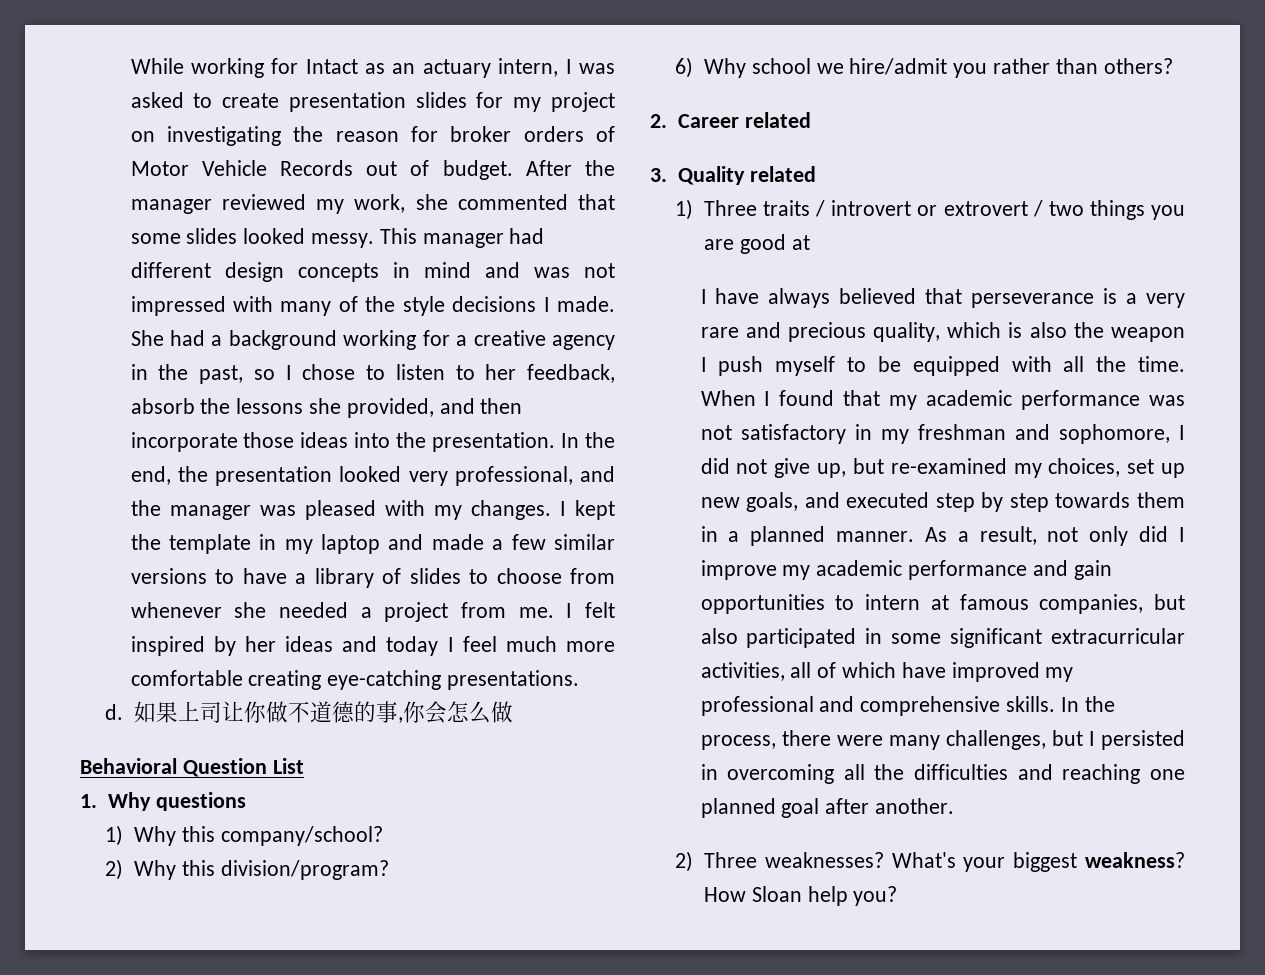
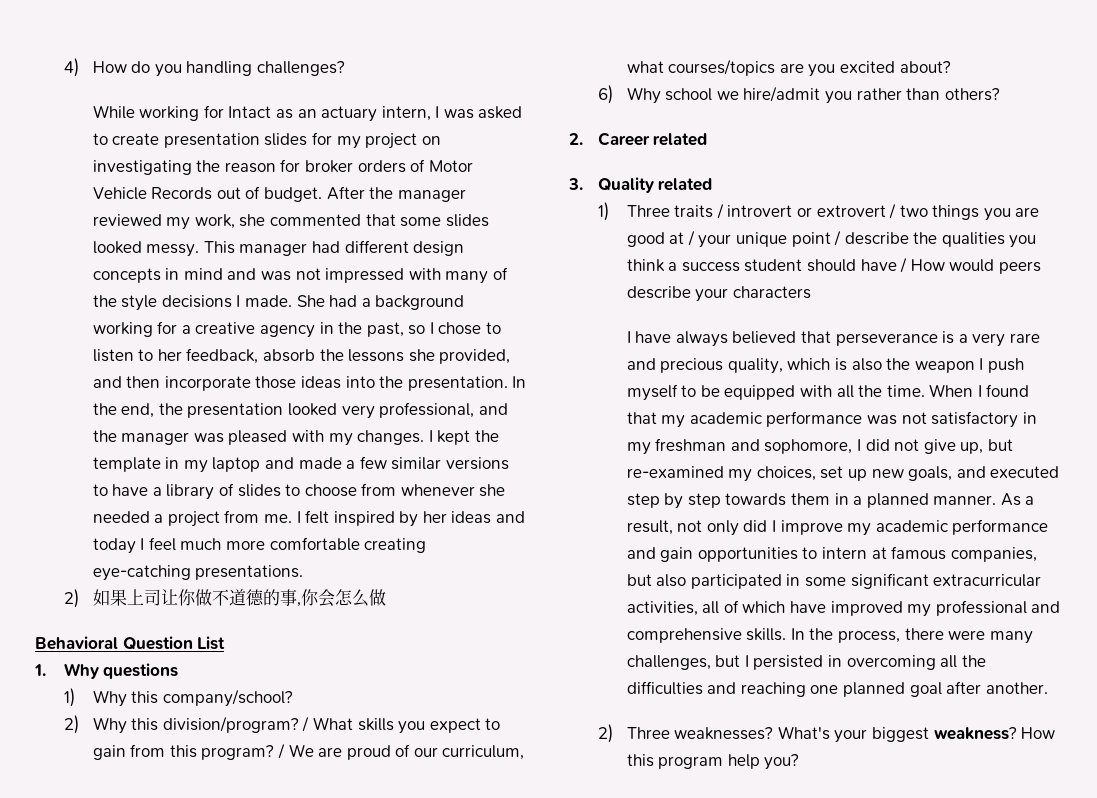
+ 4) How do you handling challenges?
- d.如果上司让你做不道德的事,你会怎么做
+ 2)如果上司让你做不道德的事,你会怎么做
+ / What skills you expect to gain from this program? / We are proud of our curriculum, what courses/topics are you excited about?
- 1) Three traits / introvert or extrovert / two things you are good at
+ 1) Three traits / introvert or extrovert / two things you are good at / your unique point / describe the qualities you think a success student should have / How would peers describe your characters
- How Sloan help you?
+ How this program help you?

